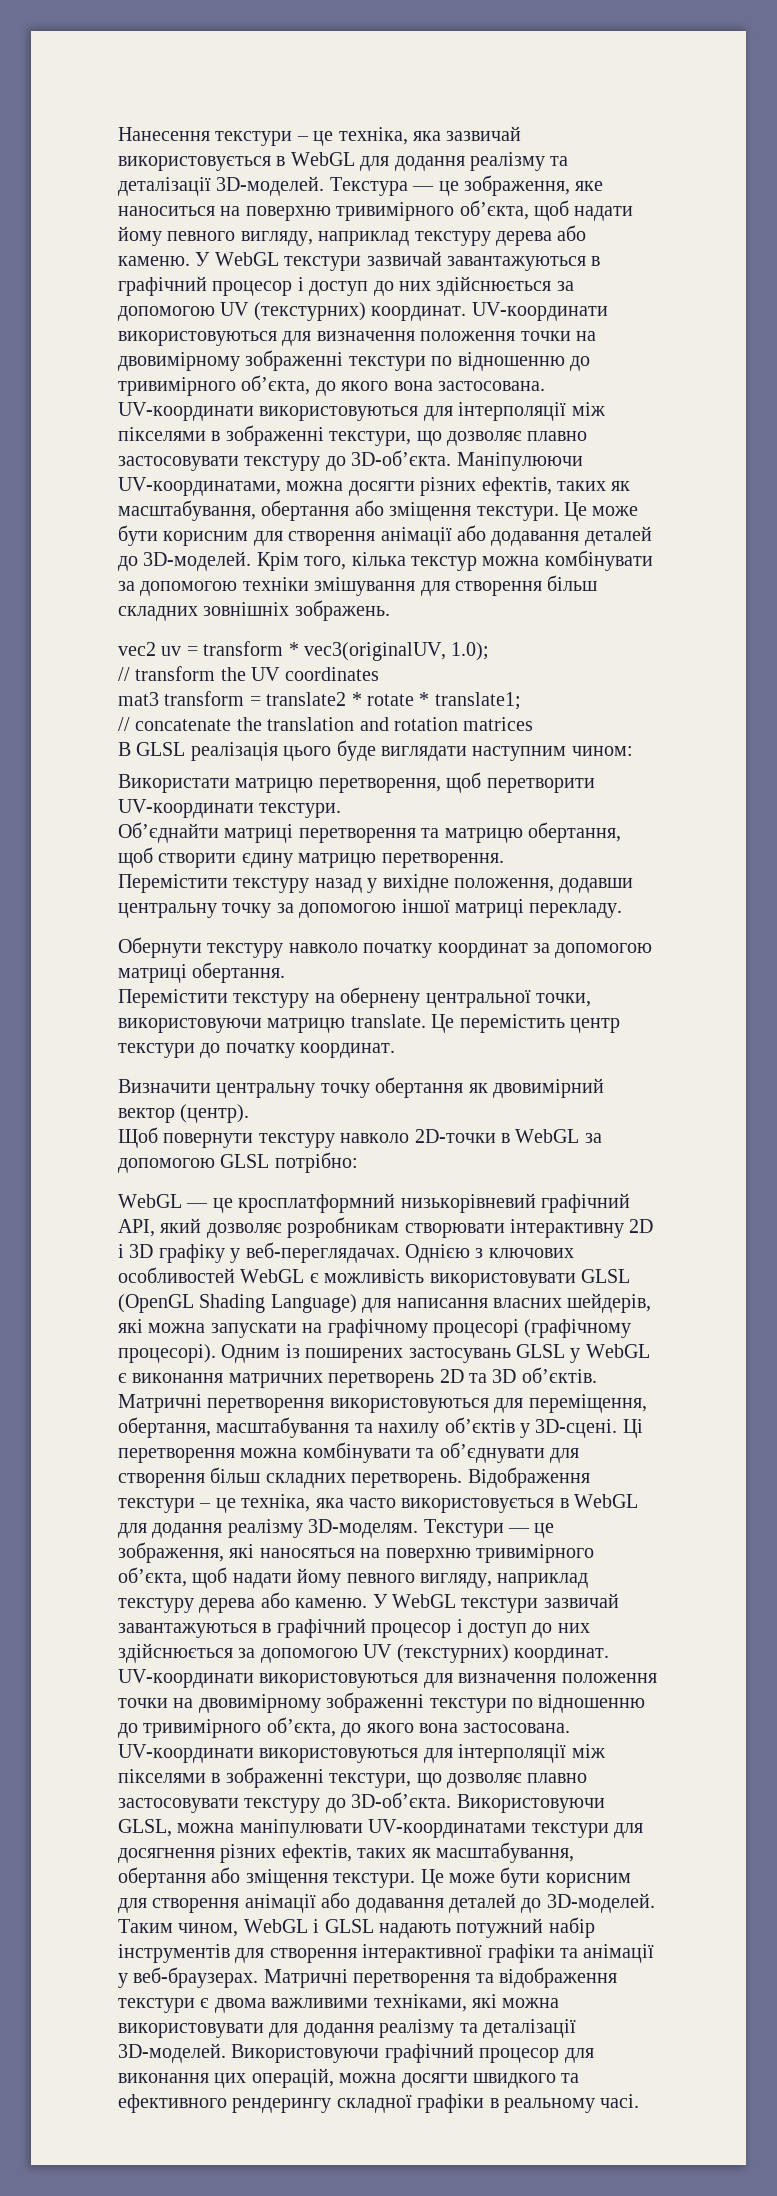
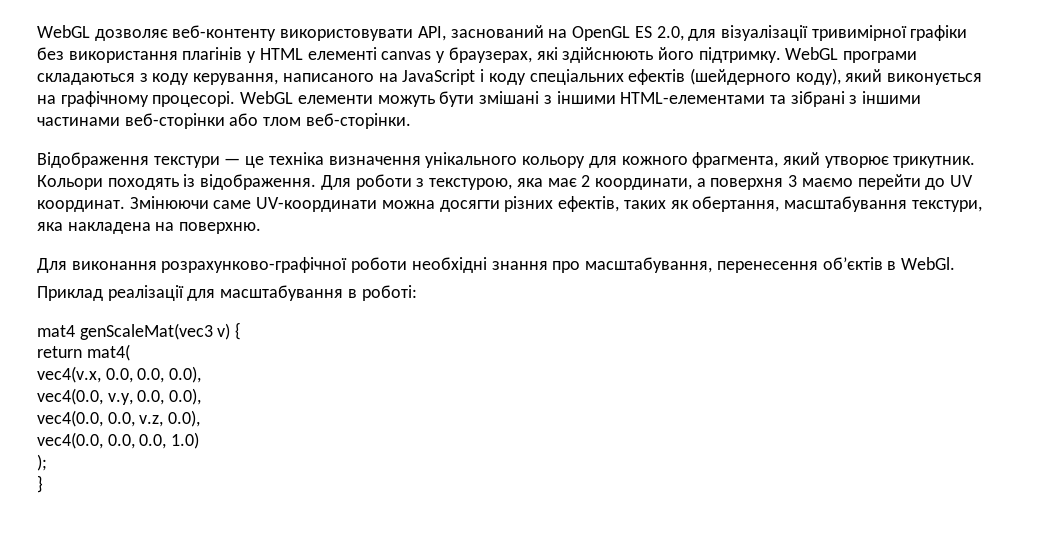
- Нанесення текстури – це техніка, яка зазвичай використовується в WebGL для додання реалізму та деталізації 3D-моделей. Текстура — це зображення, яке наноситься на поверхню тривимірного об’єкта, щоб надати йому певного вигляду, наприклад текстуру дерева або каменю. У WebGL текстури зазвичай завантажуються в графічний процесор і доступ до них здійснюється за допомогою UV (текстурних) координат. UV-координати використовуються для визначення положення точки на двовимірному зображенні текстури по відношенню до тривимірного об’єкта, до якого вона застосована. UV-координати використовуються для інтерполяції між пікселями в зображенні текстури, що дозволяє плавно застосовувати текстуру до 3D-об’єкта. Маніпулюючи UV-координатами, можна досягти різних ефектів, таких як масштабування, обертання або зміщення текстури. Це може бути корисним для створення анімації або додавання деталей до 3D-моделей. Крім того, кілька текстур можна комбінувати за допомогою техніки змішування для створення більш складних зовнішніх зображень.
- vec2 uv = transform * vec3(originalUV, 1.0);
- // transform the UV coordinates
- mat3 transform = translate2 * rotate * translate1;
- // concatenate the translation and rotation matrices
- В GLSL реалізація цього буде виглядати наступним чином:
- Використати матрицю перетворення, щоб перетворити UV-координати текстури.
- Об’єднайти матриці перетворення та матрицю обертання, щоб створити єдину матрицю перетворення.
- Перемістити текстуру назад у вихідне положення, додавши центральну точку за допомогою іншої матриці перекладу.
- Обернути текстуру навколо початку координат за допомогою матриці обертання.
- Перемістити текстуру на обернену центральної точки, використовуючи матрицю translate. Це перемістить центр текстури до початку координат.
- Визначити центральну точку обертання як двовимірний вектор (центр).
- Щоб повернути текстуру навколо 2D-точки в WebGL за допомогою GLSL потрібно:
- WebGL — це кросплатформний низькорівневий графічний API, який дозволяє розробникам створювати інтерактивну 2D і 3D графіку у веб-переглядачах. Однією з ключових особливостей WebGL є можливість використовувати GLSL (OpenGL Shading Language) для написання власних шейдерів, які можна запускати на графічному процесорі (графічному процесорі). Одним із поширених застосувань GLSL у WebGL є виконання матричних перетворень 2D та 3D об’єктів. Матричні перетворення використовуються для переміщення, обертання, масштабування та нахилу об’єктів у 3D-сцені. Ці перетворення можна комбінувати та об’єднувати для створення більш складних перетворень. Відображення текстури – це техніка, яка часто використовується в WebGL для додання реалізму 3D-моделям. Текстури — це зображення, які наносяться на поверхню тривимірного об’єкта, щоб надати йому певного вигляду, наприклад текстуру дерева або каменю. У WebGL текстури зазвичай завантажуються в графічний процесор і доступ до них здійснюється за допомогою UV (текстурних) координат. UV-координати використовуються для визначення положення точки на двовимірному зображенні текстури по відношенню до тривимірного об’єкта, до якого вона застосована. UV-координати використовуються для інтерполяції між пікселями в зображенні текстури, що дозволяє плавно застосовувати текстуру до 3D-об’єкта. Використовуючи GLSL, можна маніпулювати UV-координатами текстури для досягнення різних ефектів, таких як масштабування, обертання або зміщення текстури. Це може бути корисним для створення анімації або додавання деталей до 3D-моделей. Таким чином, WebGL і GLSL надають потужний набір інструментів для створення інтерактивної графіки та анімації у веб-браузерах. Матричні перетворення та відображення текстури є двома важливими техніками, які можна використовувати для додання реалізму та деталізації 3D-моделей. Використовуючи графічний процесор для виконання цих операцій, можна досягти швидкого та ефективного рендерингу складної графіки в реальному часі.
+ WebGL дозволяє веб-контенту використовувати API, заснований на OpenGL ES 2.0, для візуалізації тривимірної графіки без використання плагінів у HTML елементі canvas у браузерах, які здійснюють його підтримку. WebGL програми складаються з коду керування, написаного на JavaScript і коду спеціальних ефектів (шейдерного коду), який виконується на графічному процесорі. WebGL елементи можуть бути змішані з іншими HTML-елементами та зібрані з іншими частинами веб-сторінки або тлом веб-сторінки.
+ Відображення текстури — це техніка визначення унікального кольору для кожного фрагмента, який утворює трикутник. Кольори походять із відображення. Для роботи з текстурою, яка має 2 координати, а поверхня 3 маємо перейти до UV координат. Змінюючи саме UV-координати можна досягти різних ефектів, таких як обертання, масштабування текстури, яка накладена на поверхню.
+ Для виконання розрахунково-графічної роботи необхідні знання про масштабування, перенесення об’єктів в WebGl.
+ Приклад реалізації для масштабування в роботі:
+ mat4 genScaleMat(vec3 v) {
+ return mat4(
+ vec4(v.x, 0.0, 0.0, 0.0),
+ vec4(0.0, v.y, 0.0, 0.0),
+ vec4(0.0, 0.0, v.z, 0.0),
+ vec4(0.0, 0.0, 0.0, 1.0)
+ );
+ }

